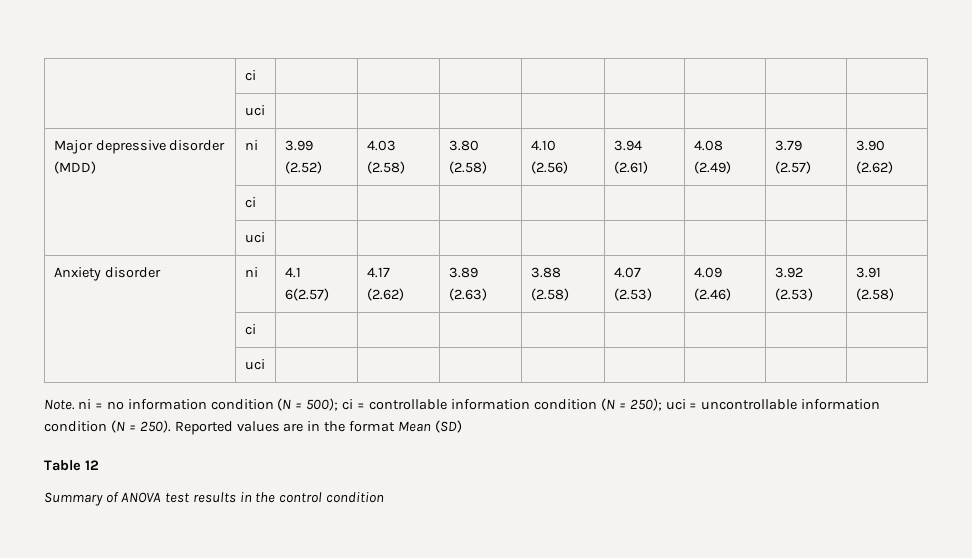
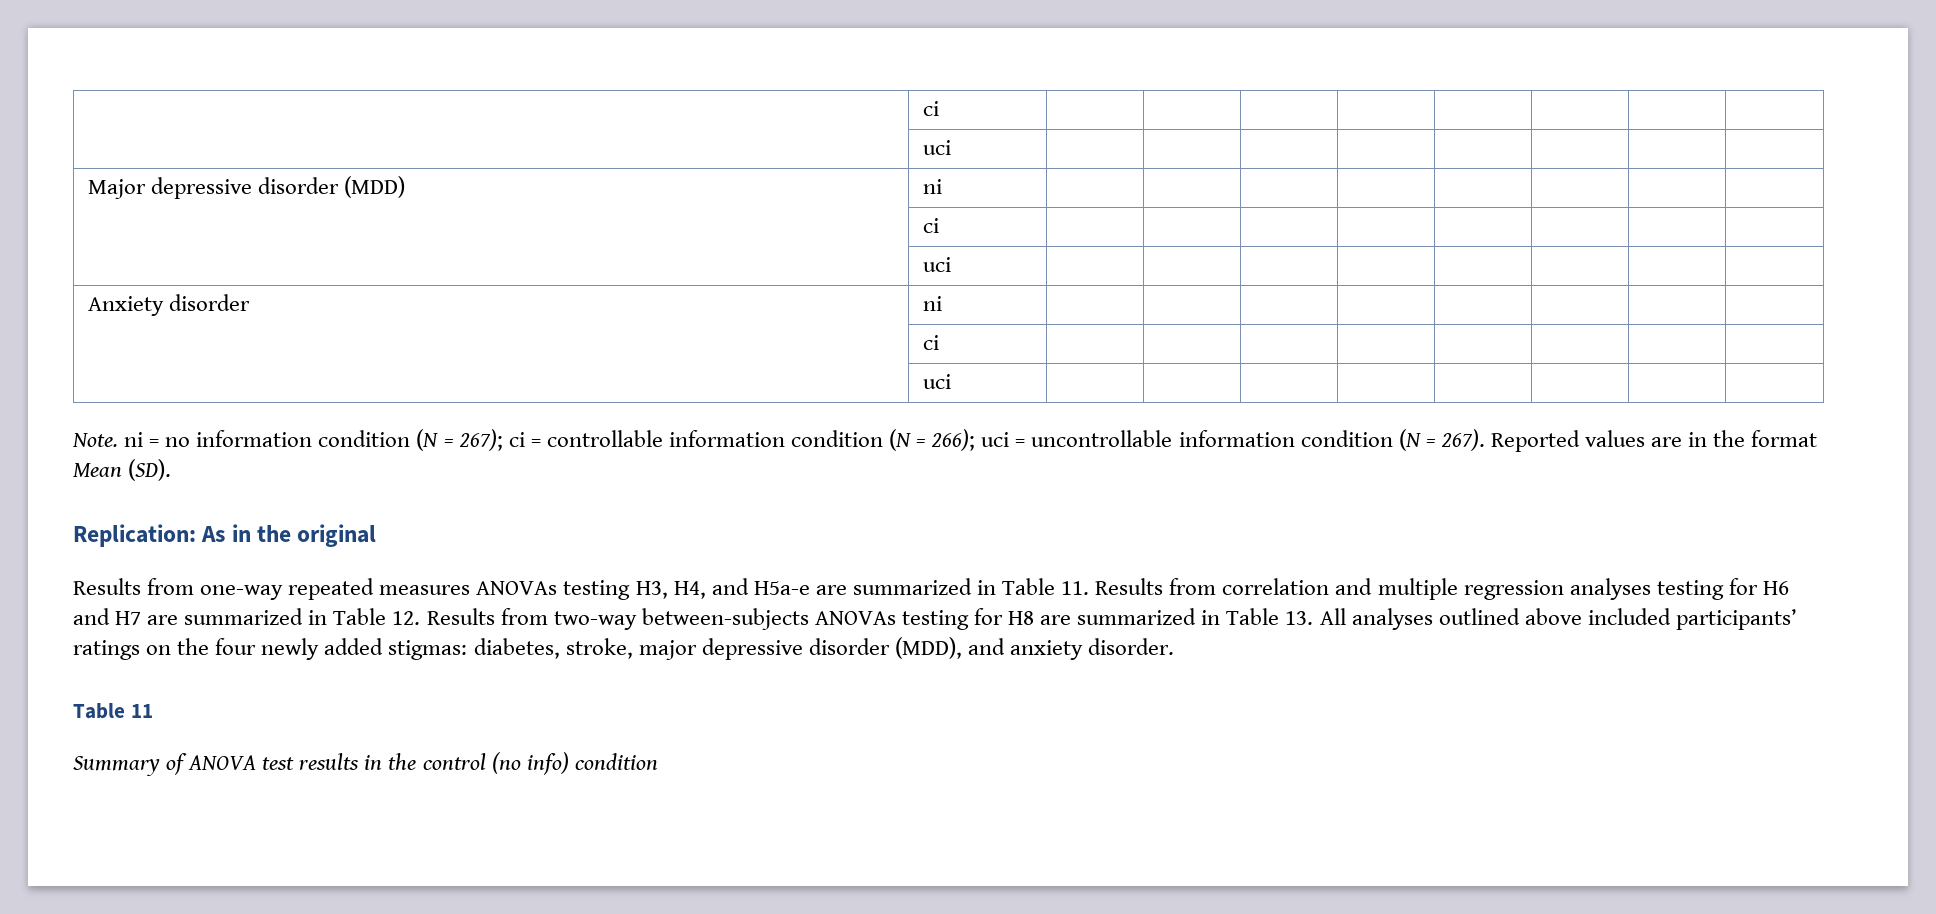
- Major depressive disorder (MDD) | ni | 3.99 (2.52) | 4.03 (2.58) | 3.80 (2.58) | 4.10 (2.56) | 3.94 (2.61) | 4.08 (2.49) | 3.79 (2.57) | 3.90 (2.62)
+ Major depressive disorder (MDD) | ni | | | | | | | |
- Anxiety disorder | ni | 4.1 6(2.57) | 4.17 (2.62) | 3.89 (2.63) | 3.88 (2.58) | 4.07 (2.53) | 4.09 (2.46) | 3.92 (2.53) | 3.91 (2.58)
+ Anxiety disorder | ni | | | | | | | |
- Note. ni = no information condition (N = 500); ci = controllable information condition (N = 250); uci = uncontrollable information condition (N = 250).
+ Note. ni = no information condition (N = 267); ci = controllable information condition (N = 266); uci = uncontrollable information condition (N = 267).
- Reported values are in the format Mean (SD)
- Table 12
+ Reported values are in the format Mean (SD).
+ Replication: As in the original
+ Results from one-way repeated measures ANOVAs testing H3, H4, and H5a-e are summarized in Table 11. Results from correlation and multiple regression analyses testing for H6 and H7 are summarized in Table 12. Results from two-way between-subjects ANOVAs testing for H8 are summarized in Table 13. All analyses outlined above included participants’ ratings on the four newly added stigmas: diabetes, stroke, major depressive disorder (MDD), and anxiety disorder.
+ Table 11
- Summary of ANOVA test results in the control condition
+ Summary of ANOVA test results in the control (no info) condition

